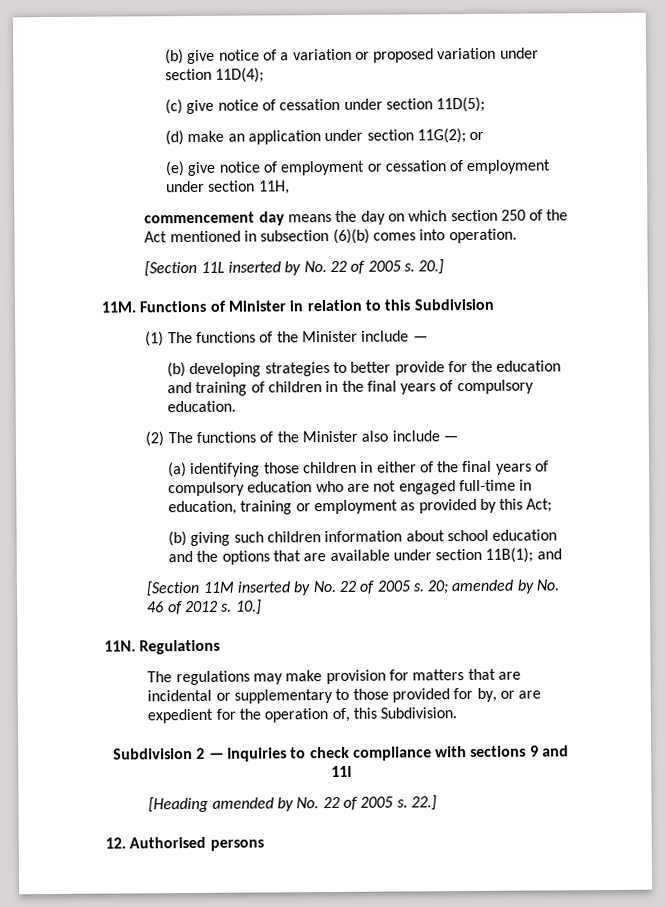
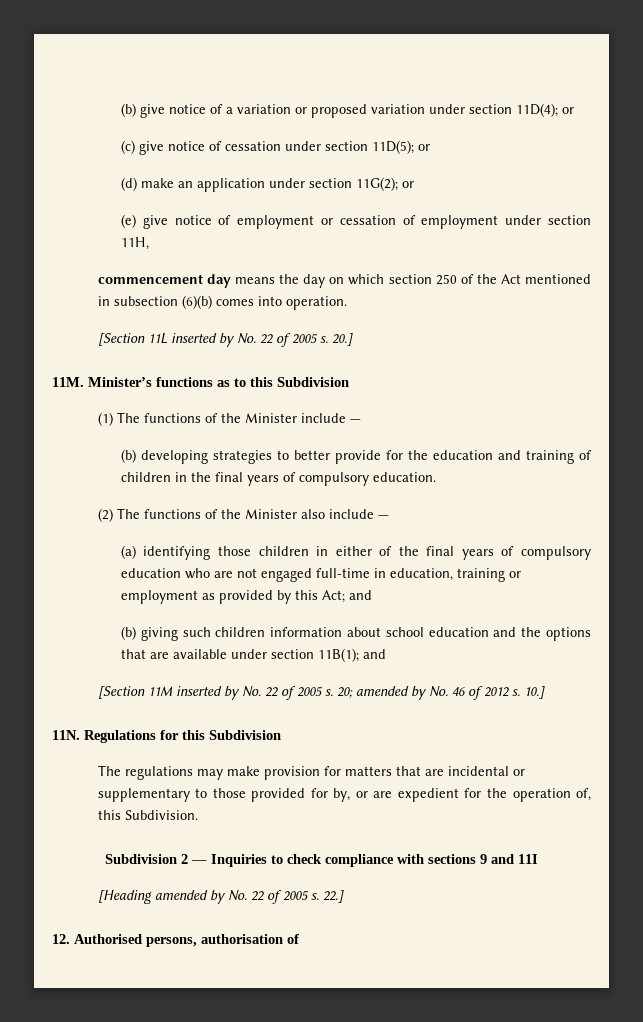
- (b) give notice of a variation or proposed variation under section 11D(4);
+ (b) give notice of a variation or proposed variation under section 11D(4); or
- (c) give notice of cessation under section 11D(5);
+ (c) give notice of cessation under section 11D(5); or
- Functions of Minister in relation to this Subdivision
+ Minister’s functions as to this Subdivision
- (a) identifying those children in either of the final years of compulsory education who are not engaged full-time in education, training or employment as provided by this Act;
+ (a) identifying those children in either of the final years of compulsory education who are not engaged full-time in education, training or employment as provided by this Act; and
- Regulations
+ Regulations for this Subdivision
- 12. Authorised persons
+ 12. Authorised persons, authorisation of

